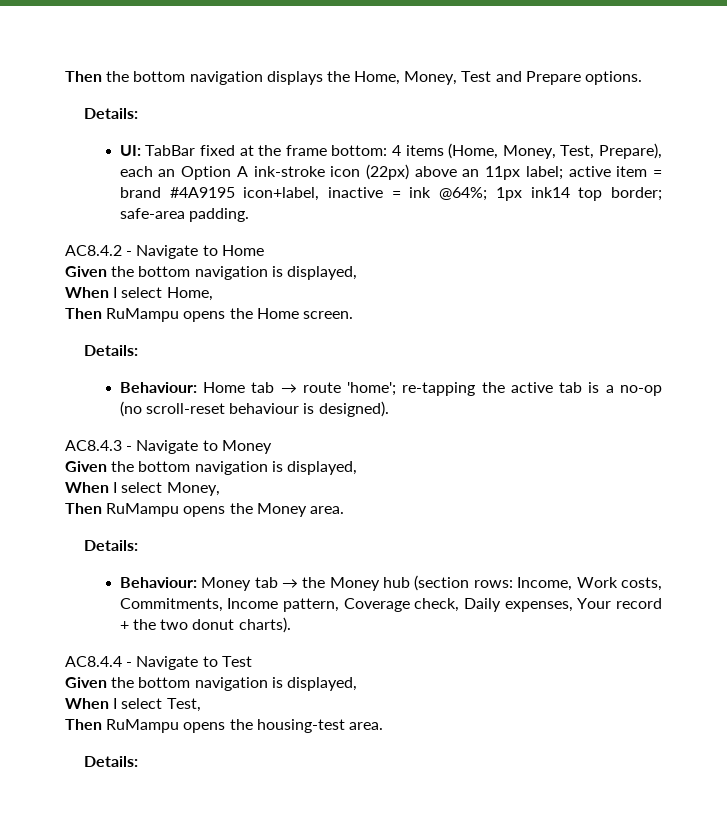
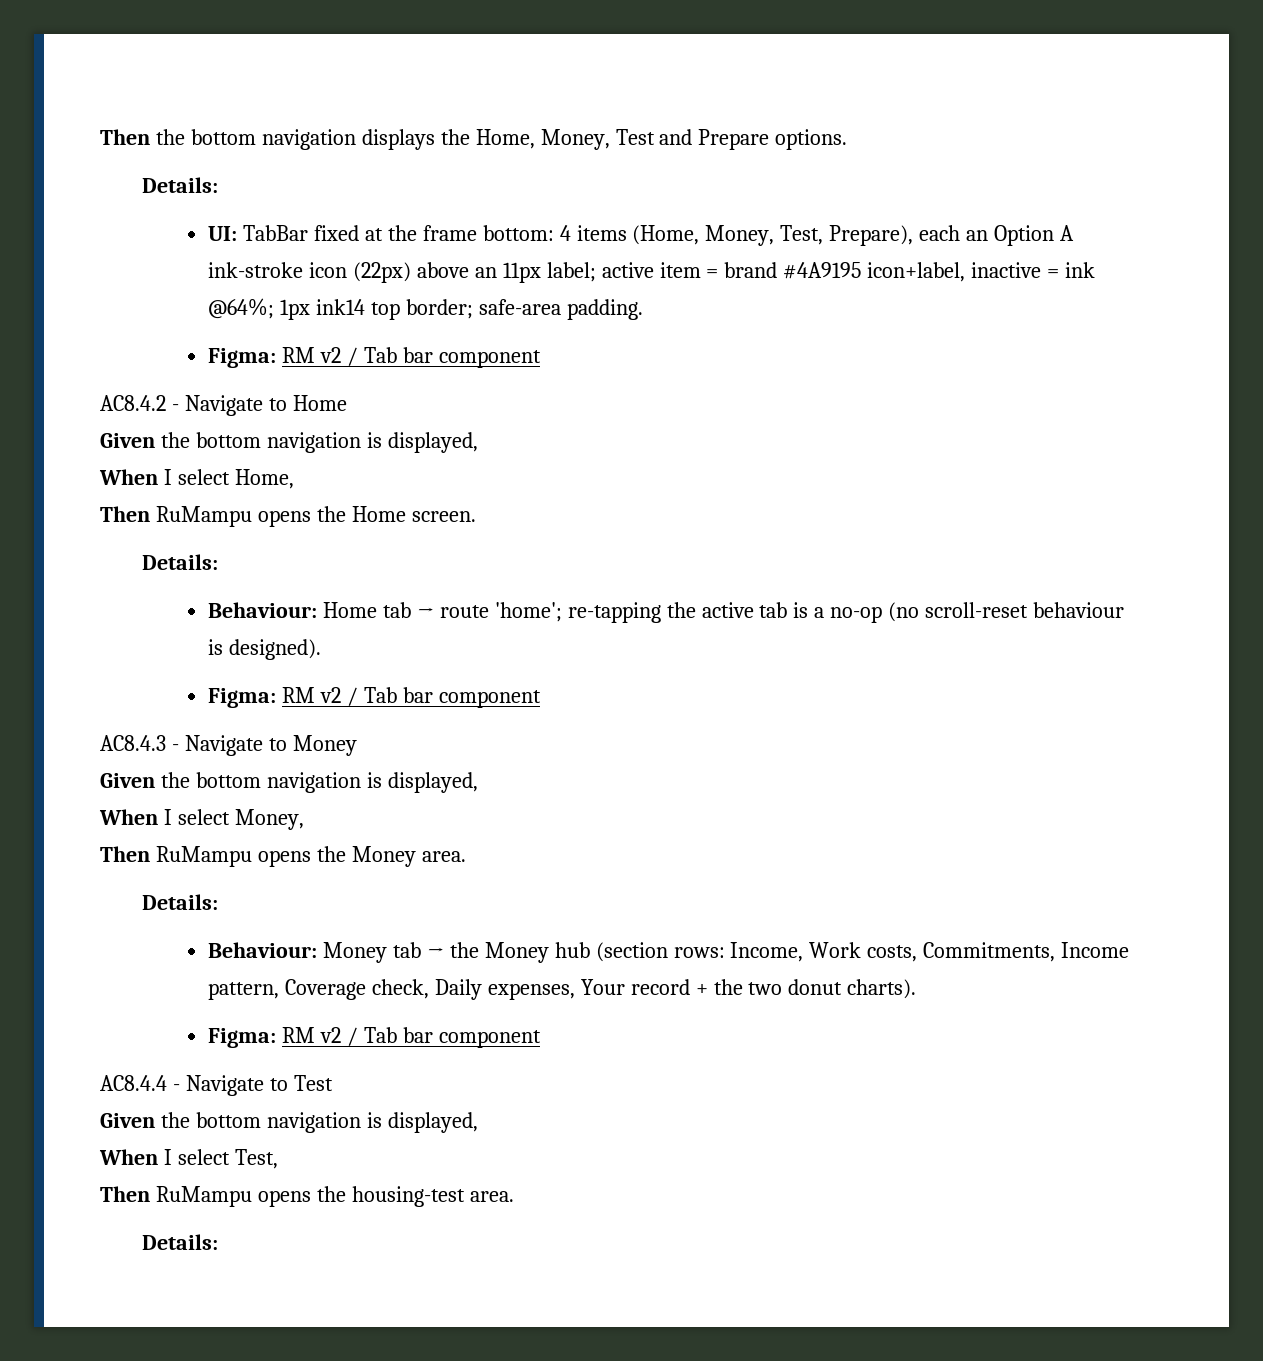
  UI: TabBar fixed at the frame bottom: 4 items (Home, Money, Test, Prepare), each an Option A ink-stroke icon (22px) above an 11px label; active item = brand #4A9195 icon+label, inactive = ink @64%; 1px ink14 top border; safe-area padding.
+ Figma: RM v2 / Tab bar component
  Behaviour: Home tab → route 'home'; re-tapping the active tab is a no-op (no scroll-reset behaviour is designed).
+ Figma: RM v2 / Tab bar component
  Behaviour: Money tab → the Money hub (section rows: Income, Work costs, Commitments, Income pattern, Coverage check, Daily expenses, Your record + the two donut charts).
+ Figma: RM v2 / Tab bar component

